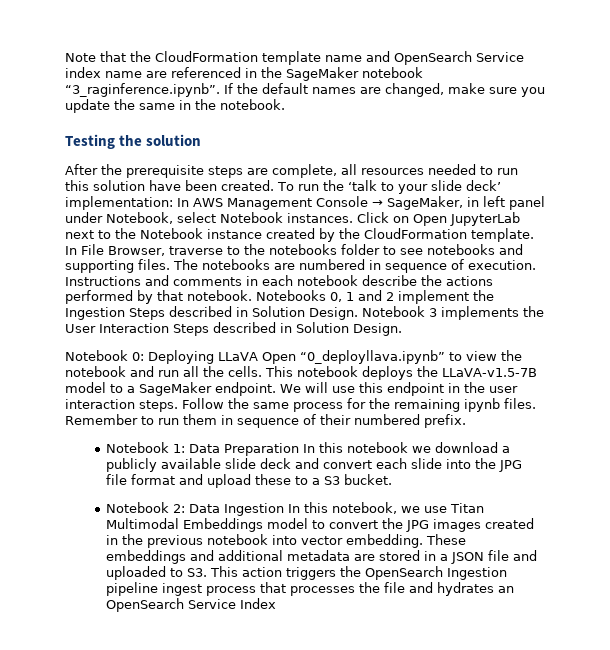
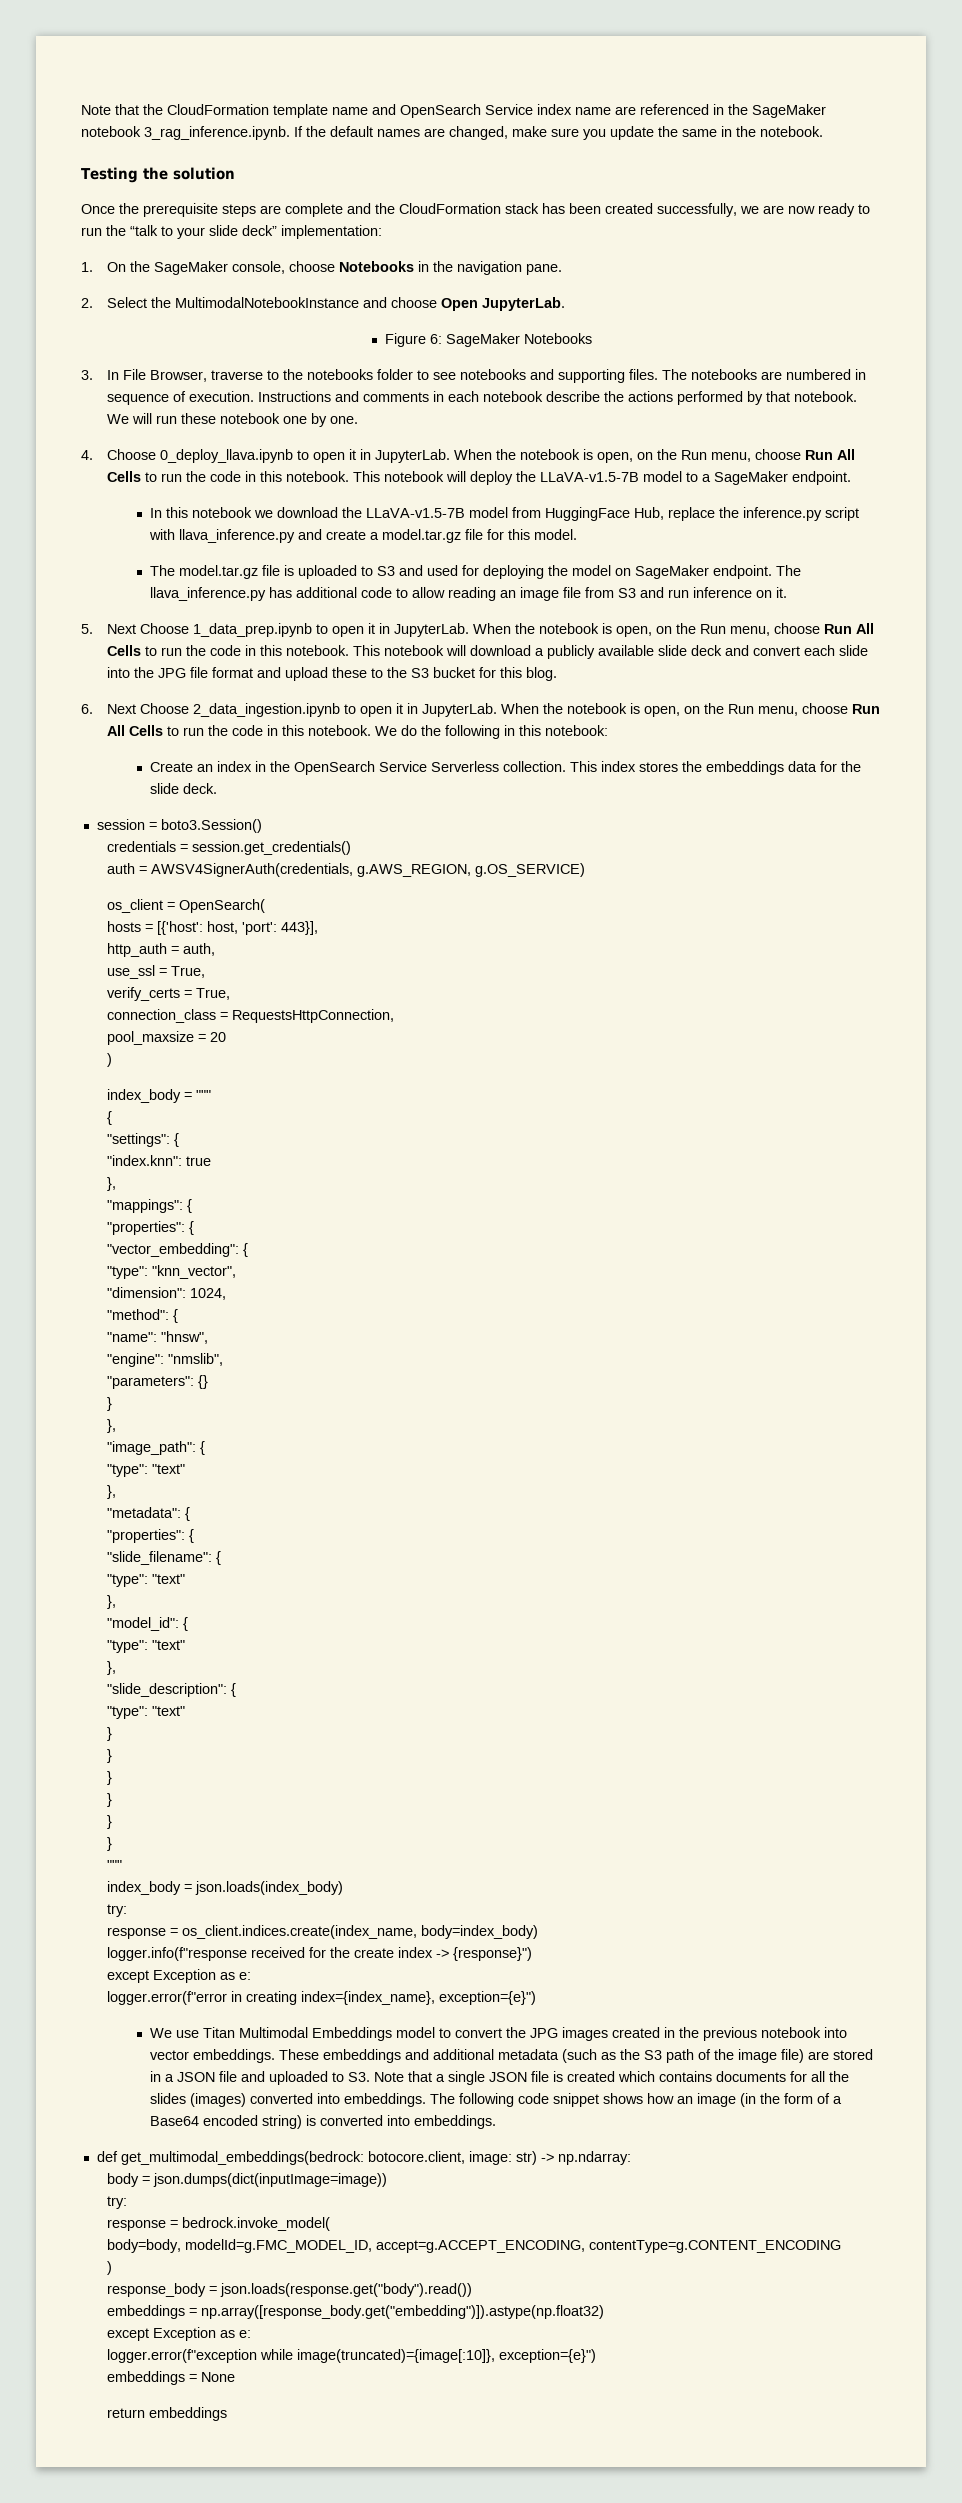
- Note that the CloudFormation template name and OpenSearch Service index name are referenced in the SageMaker notebook “3_raginference.ipynb”. If the default names are changed, make sure you update the same in the notebook.
+ Note that the CloudFormation template name and OpenSearch Service index name are referenced in the SageMaker notebook 3_rag_inference.ipynb. If the default names are changed, make sure you update the same in the notebook.
- After the prerequisite steps are complete, all resources needed to run this solution have been created. To run the ‘talk to your slide deck’ implementation: In AWS Management Console → SageMaker, in left panel under Notebook, select Notebook instances. Click on Open JupyterLab next to the Notebook instance created by the CloudFormation template. In File Browser, traverse to the notebooks folder to see notebooks and supporting files.
+ Once the prerequisite steps are complete and the CloudFormation stack has been created successfully, we are now ready to run the “talk to your slide deck” implementation:
+ 1. On the SageMaker console, choose Notebooks in the navigation pane.
+ 2. Select the MultimodalNotebookInstance and choose Open JupyterLab.
+ Figure 6: SageMaker Notebooks
+ 3. In File Browser, traverse to the notebooks folder to see notebooks and supporting files.
- Notebooks 0, 1 and 2 implement the Ingestion Steps described in Solution Design. Notebook 3 implements the User Interaction Steps described in Solution Design.
- Notebook 0: Deploying LLaVA Open “0_deployllava.ipynb” to view the notebook and run all the cells. This notebook deploys the LLaVA-v1.5-7B model to a SageMaker endpoint. We will use this endpoint in the user interaction steps. Follow the same process for the remaining ipynb files. Remember to run them in sequence of their numbered prefix.
- Notebook 1: Data Preparation In this notebook we download a publicly available slide deck and convert each slide into the JPG file format and upload these to a S3 bucket.
- Notebook 2: Data Ingestion In this notebook, we use Titan Multimodal Embeddings model to convert the JPG images created in the previous notebook into vector embedding.
+ We will run these notebook one by one.
+ 4. Choose 0_deploy_llava.ipynb to open it in JupyterLab. When the notebook is open, on the Run menu, choose Run All Cells to run the code in this notebook. This notebook will deploy the LLaVA-v1.5-7B model to a SageMaker endpoint.
+ In this notebook we download the LLaVA-v1.5-7B model from HuggingFace Hub, replace the inference.py script with llava_inference.py and create a model.tar.gz file for this model.
+ The model.tar.gz file is uploaded to S3 and used for deploying the model on SageMaker endpoint. The llava_inference.py has additional code to allow reading an image file from S3 and run inference on it.
+ 5. Next Choose 1_data_prep.ipynb to open it in JupyterLab. When the notebook is open, on the Run menu, choose Run All Cells to run the code in this notebook. This notebook will download a publicly available slide deck and convert each slide into the JPG file format and upload these to the S3 bucket for this blog.
+ 6. Next Choose 2_data_ingestion.ipynb to open it in JupyterLab. When the notebook is open, on the Run menu, choose Run All Cells to run the code in this notebook. We do the following in this notebook:
+ Create an index in the OpenSearch Service Serverless collection. This index stores the embeddings data for the slide deck.
+ session = boto3.Session()
+ credentials = session.get_credentials()
+ auth = AWSV4SignerAuth(credentials, g.AWS_REGION, g.OS_SERVICE)
+ os_client = OpenSearch(
+ hosts = [{'host': host, 'port': 443}],
+ http_auth = auth,
+ use_ssl = True,
+ verify_certs = True,
+ connection_class = RequestsHttpConnection,
+ pool_maxsize = 20
+ )
+ index_body = """
+ {
+ "settings": {
+ "index.knn": true
+ },
+ "mappings": {
+ "properties": {
+ "vector_embedding": {
+ "type": "knn_vector",
+ "dimension": 1024,
+ "method": {
+ "name": "hnsw",
+ "engine": "nmslib",
+ "parameters": {}
+ }
+ },
+ "image_path": {
+ "type": "text"
+ },
+ "metadata": {
+ "properties": {
+ "slide_filename": {
+ "type": "text"
+ },
+ "model_id": {
+ "type": "text"
+ },
+ "slide_description": {
+ "type": "text"
+ }
+ }
+ }
+ }
+ }
+ }
+ """
+ index_body = json.loads(index_body)
+ try:
+ response = os_client.indices.create(index_name, body=index_body)
+ logger.info(f"response received for the create index -> {response}")
+ except Exception as e:
+ logger.error(f"error in creating index={index_name}, exception={e}")
+ We use Titan Multimodal Embeddings model to convert the JPG images created in the previous notebook into vector embeddings.
- These embeddings and additional metadata are stored in a JSON file and uploaded to S3. This action triggers the OpenSearch Ingestion pipeline ingest process that processes the file and hydrates an OpenSearch Service Index
+ These embeddings and additional metadata (such as the S3 path of the image file) are stored in a JSON file and uploaded to S3. Note that a single JSON file is created which contains documents for all the slides (images) converted into embeddings. The following code snippet shows how an image (in the form of a Base64 encoded string) is converted into embeddings.
+ def get_multimodal_embeddings(bedrock: botocore.client, image: str) -> np.ndarray:
+ body = json.dumps(dict(inputImage=image))
+ try:
+ response = bedrock.invoke_model(
+ body=body, modelId=g.FMC_MODEL_ID, accept=g.ACCEPT_ENCODING, contentType=g.CONTENT_ENCODING
+ )
+ response_body = json.loads(response.get("body").read())
+ embeddings = np.array([response_body.get("embedding")]).astype(np.float32)
+ except Exception as e:
+ logger.error(f"exception while image(truncated)={image[:10]}, exception={e}")
+ embeddings = None
+ return embeddings

